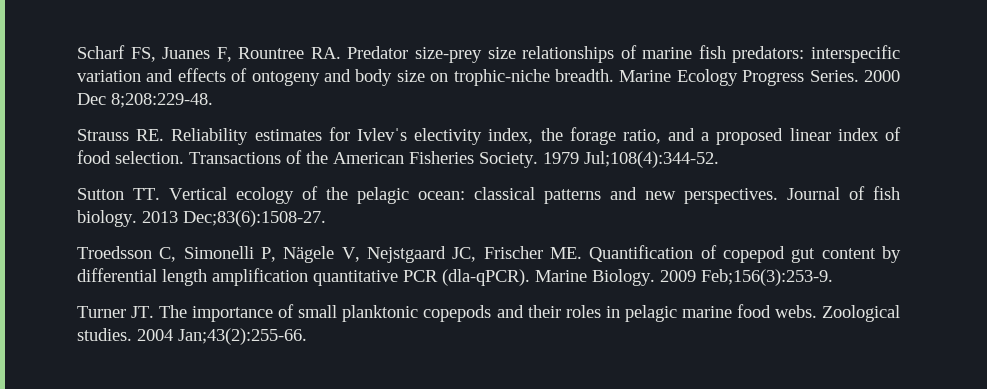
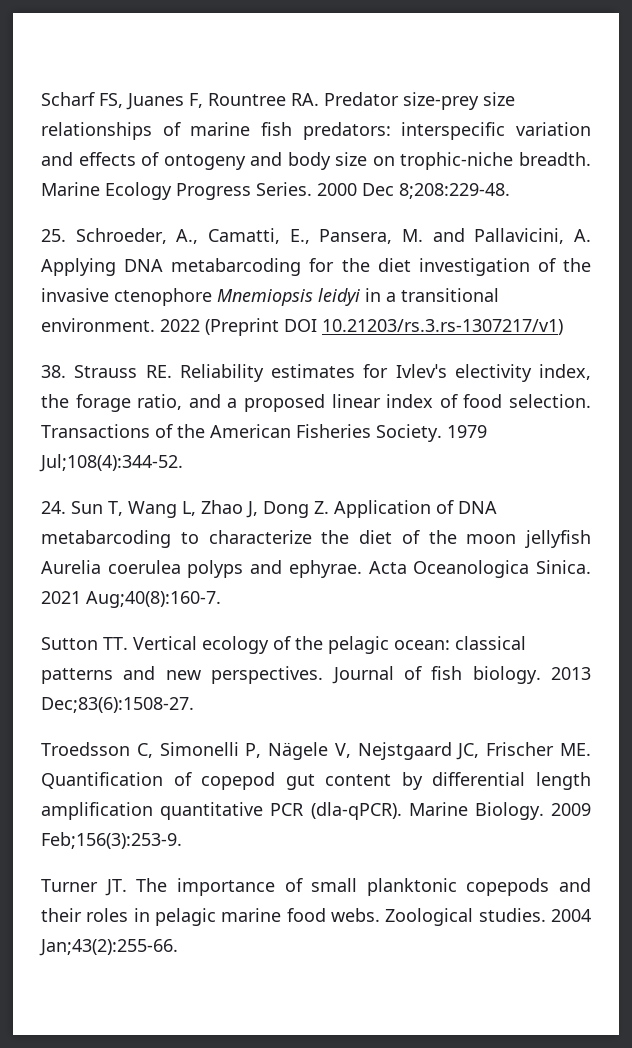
- Strauss RE. Reliability estimates for Ivlevˈs electivity index, the forage ratio, and a proposed linear index of food selection.
+ 25. Schroeder, A., Camatti, E., Pansera, M. and Pallavicini, A. Applying DNA metabarcoding for the diet investigation of the invasive ctenophore Mnemiopsis leidyi in a transitional environment. 2022 (Preprint DOI 10.21203/rs.3.rs-1307217/v1)
+ 38. Strauss RE. Reliability estimates for Ivlevˈs electivity index, the forage ratio, and a proposed linear index of food selection.
+ 24. Sun T, Wang L, Zhao J, Dong Z. Application of DNA metabarcoding to characterize the diet of the moon jellyfish Aurelia coerulea polyps and ephyrae. Acta Oceanologica Sinica. 2021 Aug;40(8):160-7.

